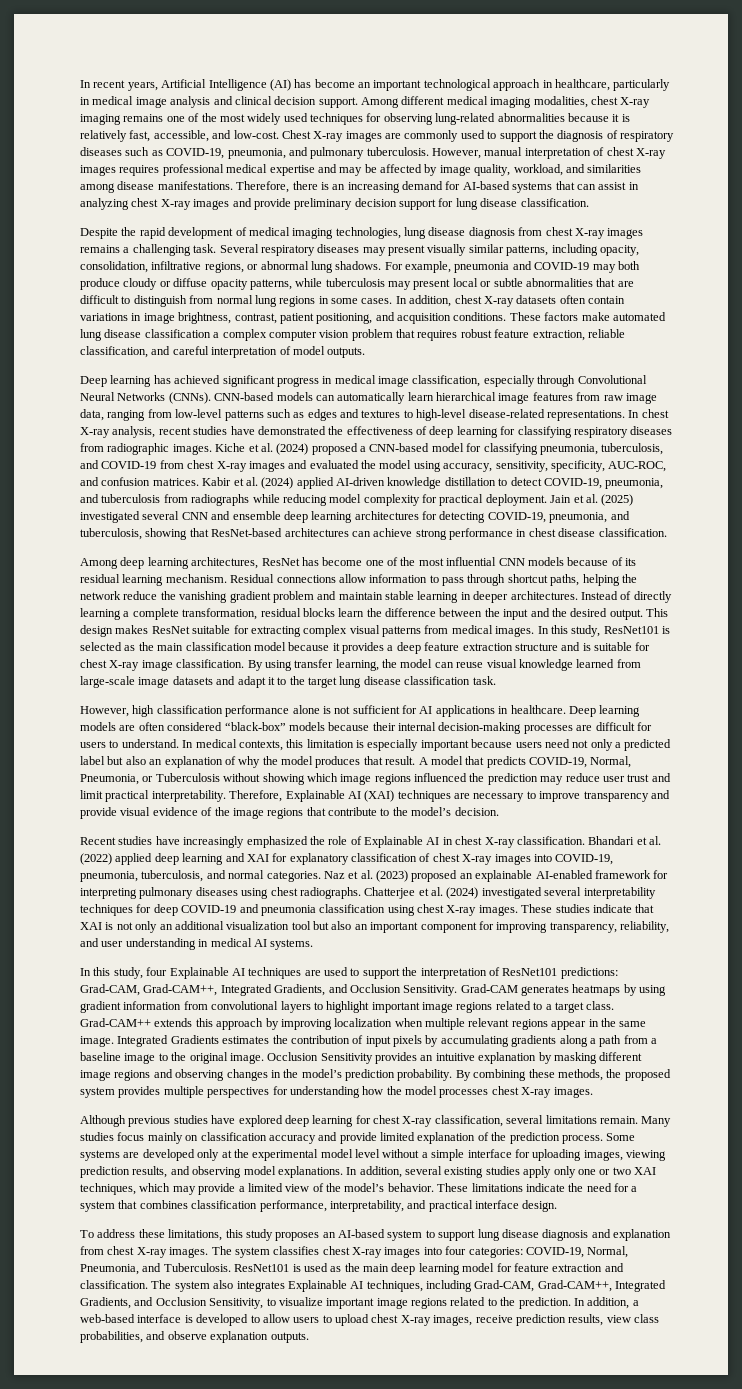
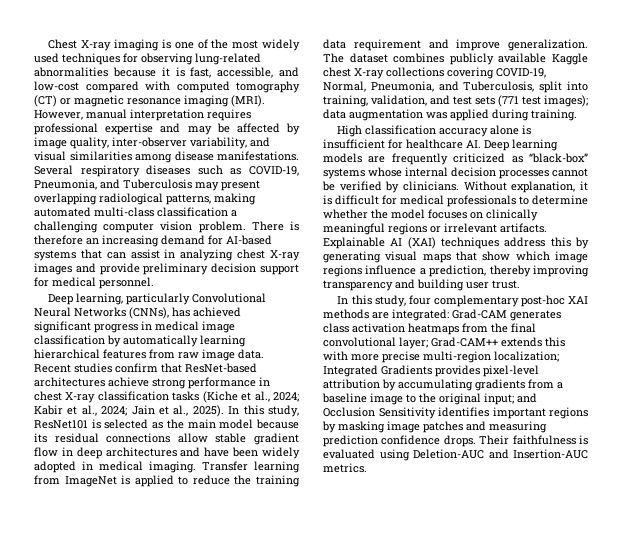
- In recent years, Artificial Intelligence (AI) has become an important technological approach in healthcare, particularly in medical image analysis and clinical decision support. Among different medical imaging modalities, chest X-ray imaging remains one of the most widely used techniques for observing lung-related abnormalities because it is relatively fast, accessible, and low-cost. Chest X-ray images are commonly used to support the diagnosis of respiratory diseases such as COVID-19, pneumonia, and pulmonary tuberculosis. However, manual interpretation of chest X-ray images requires professional medical expertise and may be affected by image quality, workload, and similarities among disease manifestations. Therefore, there is an increasing demand for AI-based systems that can assist in analyzing chest X-ray images and provide preliminary decision support for lung disease classification.
- Despite the rapid development of medical imaging technologies, lung disease diagnosis from chest X-ray images remains a challenging task. Several respiratory diseases may present visually similar patterns, including opacity, consolidation, infiltrative regions, or abnormal lung shadows. For example, pneumonia and COVID-19 may both produce cloudy or diffuse opacity patterns, while tuberculosis may present local or subtle abnormalities that are difficult to distinguish from normal lung regions in some cases. In addition, chest X-ray datasets often contain variations in image brightness, contrast, patient positioning, and acquisition conditions. These factors make automated lung disease classification a complex computer vision problem that requires robust feature extraction, reliable classification, and careful interpretation of model outputs.
- Deep learning has achieved significant progress in medical image classification, especially through Convolutional Neural Networks (CNNs). CNN-based models can automatically learn hierarchical image features from raw image data, ranging from low-level patterns such as edges and textures to high-level disease-related representations. In chest X-ray analysis, recent studies have demonstrated the effectiveness of deep learning for classifying respiratory diseases from radiographic images. Kiche et al. (2024) proposed a CNN-based model for classifying pneumonia, tuberculosis, and COVID-19 from chest X-ray images and evaluated the model using accuracy, sensitivity, specificity, AUC-ROC, and confusion matrices. Kabir et al. (2024) applied AI-driven knowledge distillation to detect COVID-19, pneumonia, and tuberculosis from radiographs while reducing model complexity for practical deployment. Jain et al. (2025) investigated several CNN and ensemble deep learning architectures for detecting COVID-19, pneumonia, and tuberculosis, showing that ResNet-based architectures can achieve strong performance in chest disease classification.
- Among deep learning architectures, ResNet has become one of the most influential CNN models because of its residual learning mechanism. Residual connections allow information to pass through shortcut paths, helping the network reduce the vanishing gradient problem and maintain stable learning in deeper architectures. Instead of directly learning a complete transformation, residual blocks learn the difference between the input and the desired output. This design makes ResNet suitable for extracting complex visual patterns from medical images.
+ Chest X-ray imaging is one of the most widely used techniques for observing lung-related abnormalities because it is fast, accessible, and low-cost compared with computed tomography (CT) or magnetic resonance imaging (MRI). However, manual interpretation requires professional expertise and may be affected by image quality, inter-observer variability, and visual similarities among disease manifestations. Several respiratory diseases such as COVID-19, Pneumonia, and Tuberculosis may present overlapping radiological patterns, making automated multi-class classification a challenging computer vision problem. There is therefore an increasing demand for AI-based systems that can assist in analyzing chest X-ray images and provide preliminary decision support for medical personnel.
+ Deep learning, particularly Convolutional Neural Networks (CNNs), has achieved significant progress in medical image classification by automatically learning hierarchical features from raw image data. Recent studies confirm that ResNet-based architectures achieve strong performance in chest X-ray classification tasks (Kiche et al., 2024; Kabir et al., 2024; Jain et al., 2025).
- In this study, ResNet101 is selected as the main classification model because it provides a deep feature extraction structure and is suitable for chest X-ray image classification. By using transfer learning, the model can reuse visual knowledge learned from large-scale image datasets and adapt it to the target lung disease classification task.
- However, high classification performance alone is not sufficient for AI applications in healthcare. Deep learning models are often considered “black-box” models because their internal decision-making processes are difficult for users to understand. In medical contexts, this limitation is especially important because users need not only a predicted label but also an explanation of why the model produces that result. A model that predicts COVID-19, Normal, Pneumonia, or Tuberculosis without showing which image regions influenced the prediction may reduce user trust and limit practical interpretability. Therefore, Explainable AI (XAI) techniques are necessary to improve transparency and provide visual evidence of the image regions that contribute to the model’s decision.
- Recent studies have increasingly emphasized the role of Explainable AI in chest X-ray classification. Bhandari et al. (2022) applied deep learning and XAI for explanatory classification of chest X-ray images into COVID-19, pneumonia, tuberculosis, and normal categories. Naz et al. (2023) proposed an explainable AI-enabled framework for interpreting pulmonary diseases using chest radiographs. Chatterjee et al. (2024) investigated several interpretability techniques for deep COVID-19 and pneumonia classification using chest X-ray images. These studies indicate that XAI is not only an additional visualization tool but also an important component for improving transparency, reliability, and user understanding in medical AI systems.
- In this study, four Explainable AI techniques are used to support the interpretation of ResNet101 predictions: Grad-CAM, Grad-CAM++, Integrated Gradients, and Occlusion Sensitivity. Grad-CAM generates heatmaps by using gradient information from convolutional layers to highlight important image regions related to a target class. Grad-CAM++ extends this approach by improving localization when multiple relevant regions appear in the same image. Integrated Gradients estimates the contribution of input pixels by accumulating gradients along a path from a baseline image to the original image. Occlusion Sensitivity provides an intuitive explanation by masking different image regions and observing changes in the model’s prediction probability. By combining these methods, the proposed system provides multiple perspectives for understanding how the model processes chest X-ray images.
- Although previous studies have explored deep learning for chest X-ray classification, several limitations remain. Many studies focus mainly on classification accuracy and provide limited explanation of the prediction process. Some systems are developed only at the experimental model level without a simple interface for uploading images, viewing prediction results, and observing model explanations. In addition, several existing studies apply only one or two XAI techniques, which may provide a limited view of the model’s behavior. These limitations indicate the need for a system that combines classification performance, interpretability, and practical interface design.
- To address these limitations, this study proposes an AI-based system to support lung disease diagnosis and explanation from chest X-ray images. The system classifies chest X-ray images into four categories: COVID-19, Normal, Pneumonia, and Tuberculosis. ResNet101 is used as the main deep learning model for feature extraction and classification. The system also integrates Explainable AI techniques, including Grad-CAM, Grad-CAM++, Integrated Gradients, and Occlusion Sensitivity, to visualize important image regions related to the prediction. In addition, a web-based interface is developed to allow users to upload chest X-ray images, receive prediction results, view class probabilities, and observe explanation outputs.
+ In this study, ResNet101 is selected as the main model because its residual connections allow stable gradient flow in deep architectures and have been widely adopted in medical imaging. Transfer learning from ImageNet is applied to reduce the training data requirement and improve generalization. The dataset combines publicly available Kaggle chest X-ray collections covering COVID-19, Normal, Pneumonia, and Tuberculosis, split into training, validation, and test sets (771 test images); data augmentation was applied during training.
+ High classification accuracy alone is insufficient for healthcare AI. Deep learning models are frequently criticized as “black-box” systems whose internal decision processes cannot be verified by clinicians. Without explanation, it is difficult for medical professionals to determine whether the model focuses on clinically meaningful regions or irrelevant artifacts. Explainable AI (XAI) techniques address this by generating visual maps that show which image regions influence a prediction, thereby improving transparency and building user trust.
+ In this study, four complementary post-hoc XAI methods are integrated: Grad-CAM generates class activation heatmaps from the final convolutional layer; Grad-CAM++ extends this with more precise multi-region localization; Integrated Gradients provides pixel-level attribution by accumulating gradients from a baseline image to the original input; and Occlusion Sensitivity identifies important regions by masking image patches and measuring prediction confidence drops. Their faithfulness is evaluated using Deletion-AUC and Insertion-AUC metrics.

